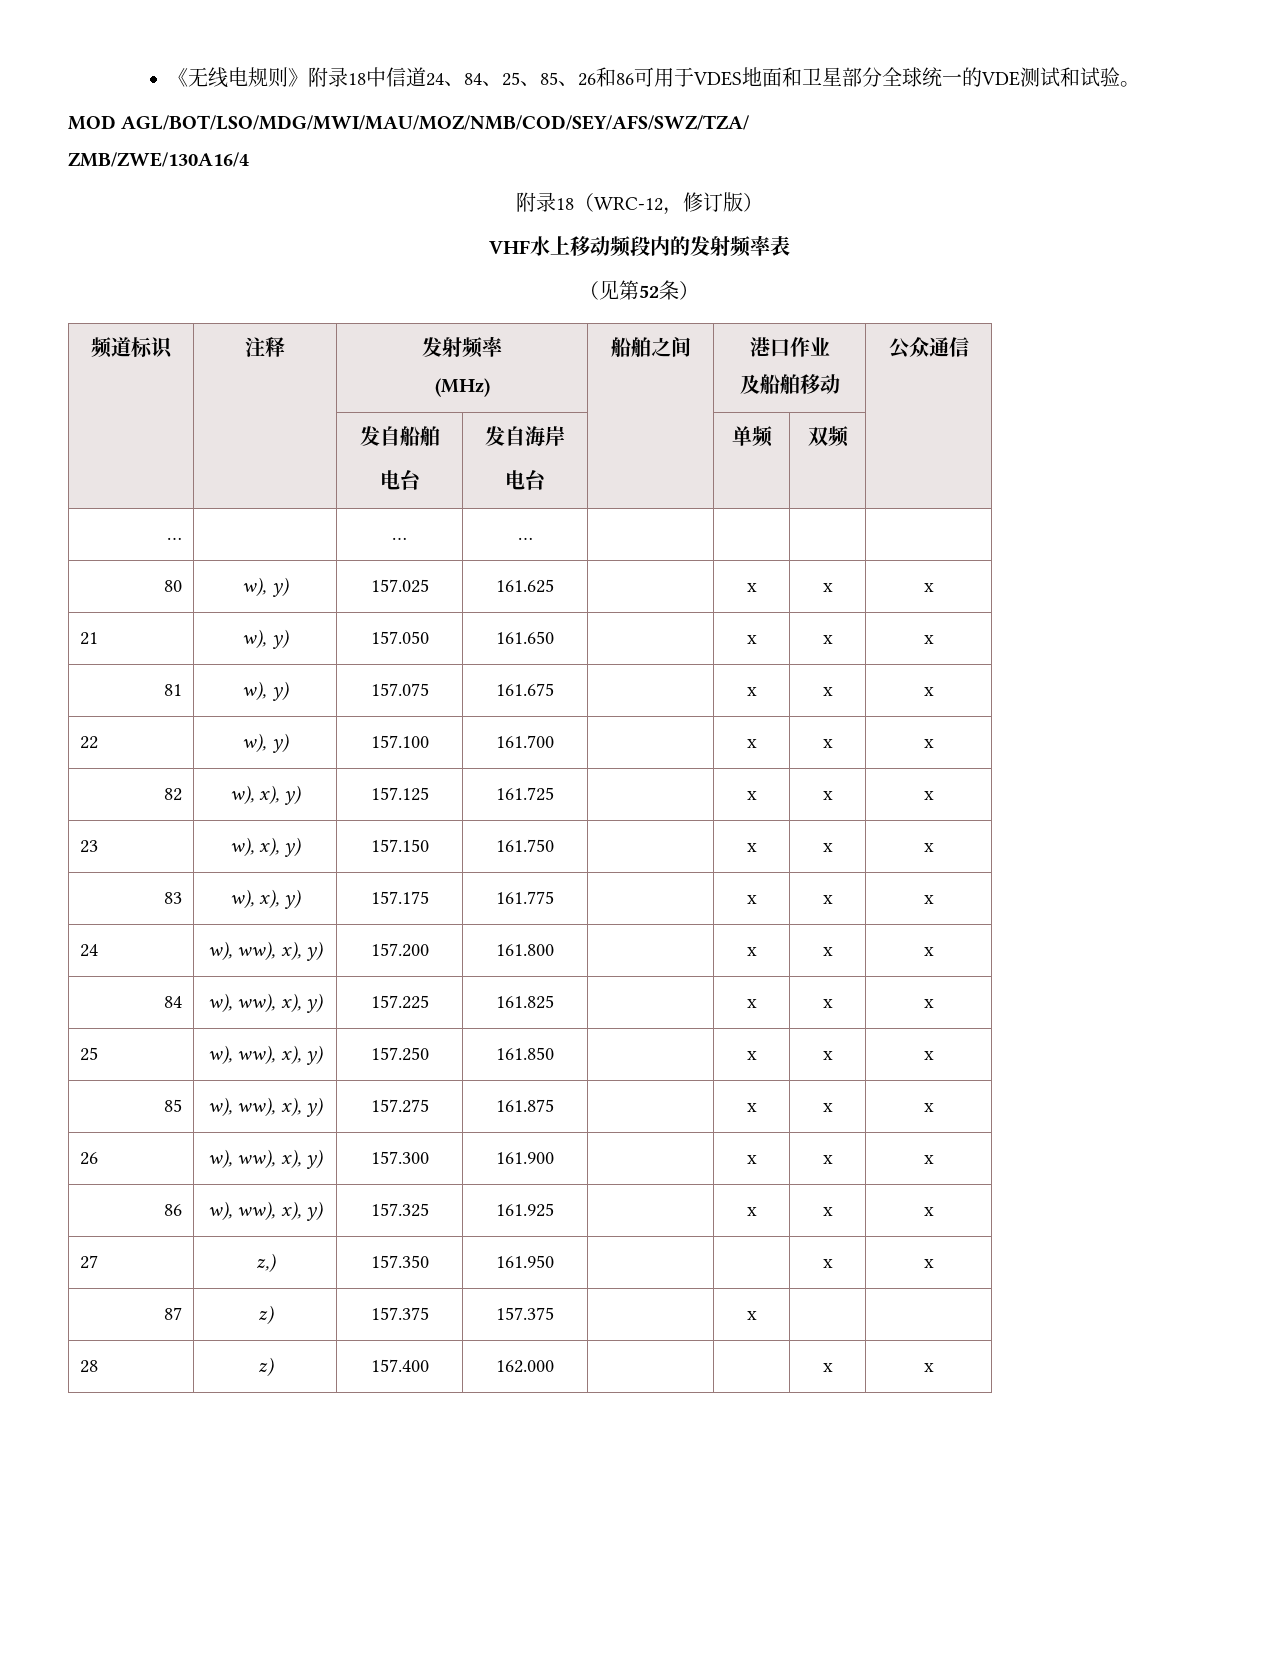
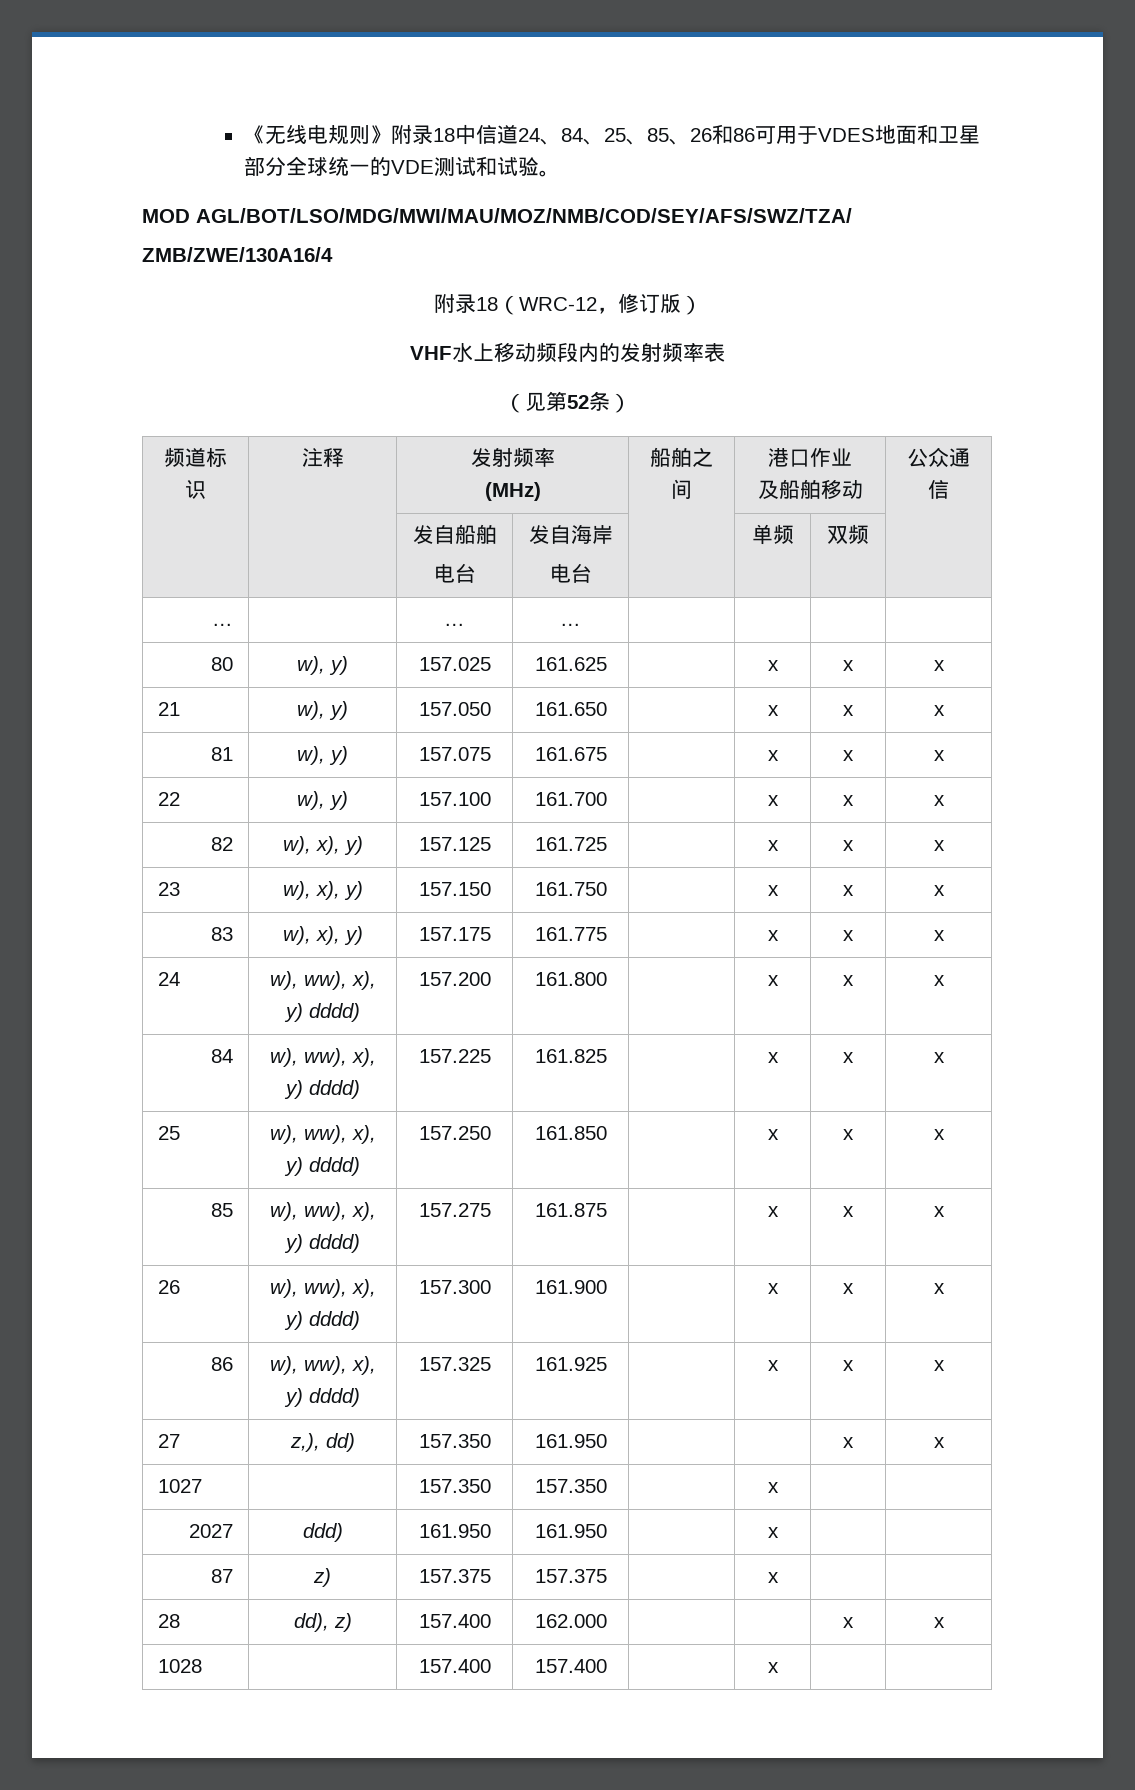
- 24 | w), ww), x), y) | 157.200 | 161.800 | | x | x | x
+ 24 | w), ww), x), y) dddd) | 157.200 | 161.800 | | x | x | x
- 84 | w), ww), x), y) | 157.225 | 161.825 | | x | x | x
+ 84 | w), ww), x), y) dddd) | 157.225 | 161.825 | | x | x | x
- 25 | w), ww), x), y) | 157.250 | 161.850 | | x | x | x
+ 25 | w), ww), x), y) dddd) | 157.250 | 161.850 | | x | x | x
- 85 | w), ww), x), y) | 157.275 | 161.875 | | x | x | x
+ 85 | w), ww), x), y) dddd) | 157.275 | 161.875 | | x | x | x
- 26 | w), ww), x), y) | 157.300 | 161.900 | | x | x | x
+ 26 | w), ww), x), y) dddd) | 157.300 | 161.900 | | x | x | x
- 86 | w), ww), x), y) | 157.325 | 161.925 | | x | x | x
+ 86 | w), ww), x), y) dddd) | 157.325 | 161.925 | | x | x | x
- 27 | z,) | 157.350 | 161.950 | | | x | x
+ 27 | z,), dd) | 157.350 | 161.950 | | | x | x
+ 1027 | | 157.350 | 157.350 | | x | |
+ 2027 | ddd) | 161.950 | 161.950 | | x | |
- 28 | z) | 157.400 | 162.000 | | | x | x
+ 28 | dd), z) | 157.400 | 162.000 | | | x | x
+ 1028 | | 157.400 | 157.400 | | x | |

